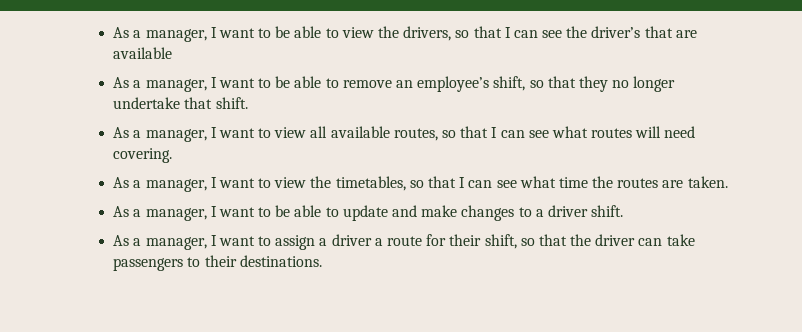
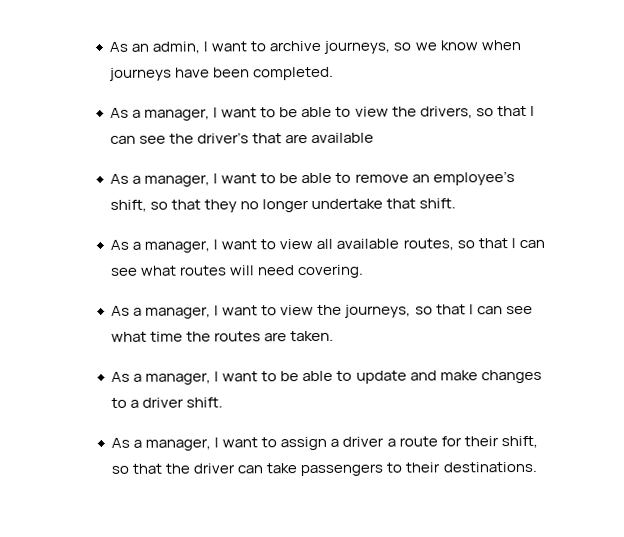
+ As an admin, I want to archive journeys, so we know when journeys have been completed.
- As a manager, I want to view the timetables, so that I can see what time the routes are taken.
+ As a manager, I want to view the journeys, so that I can see what time the routes are taken.

